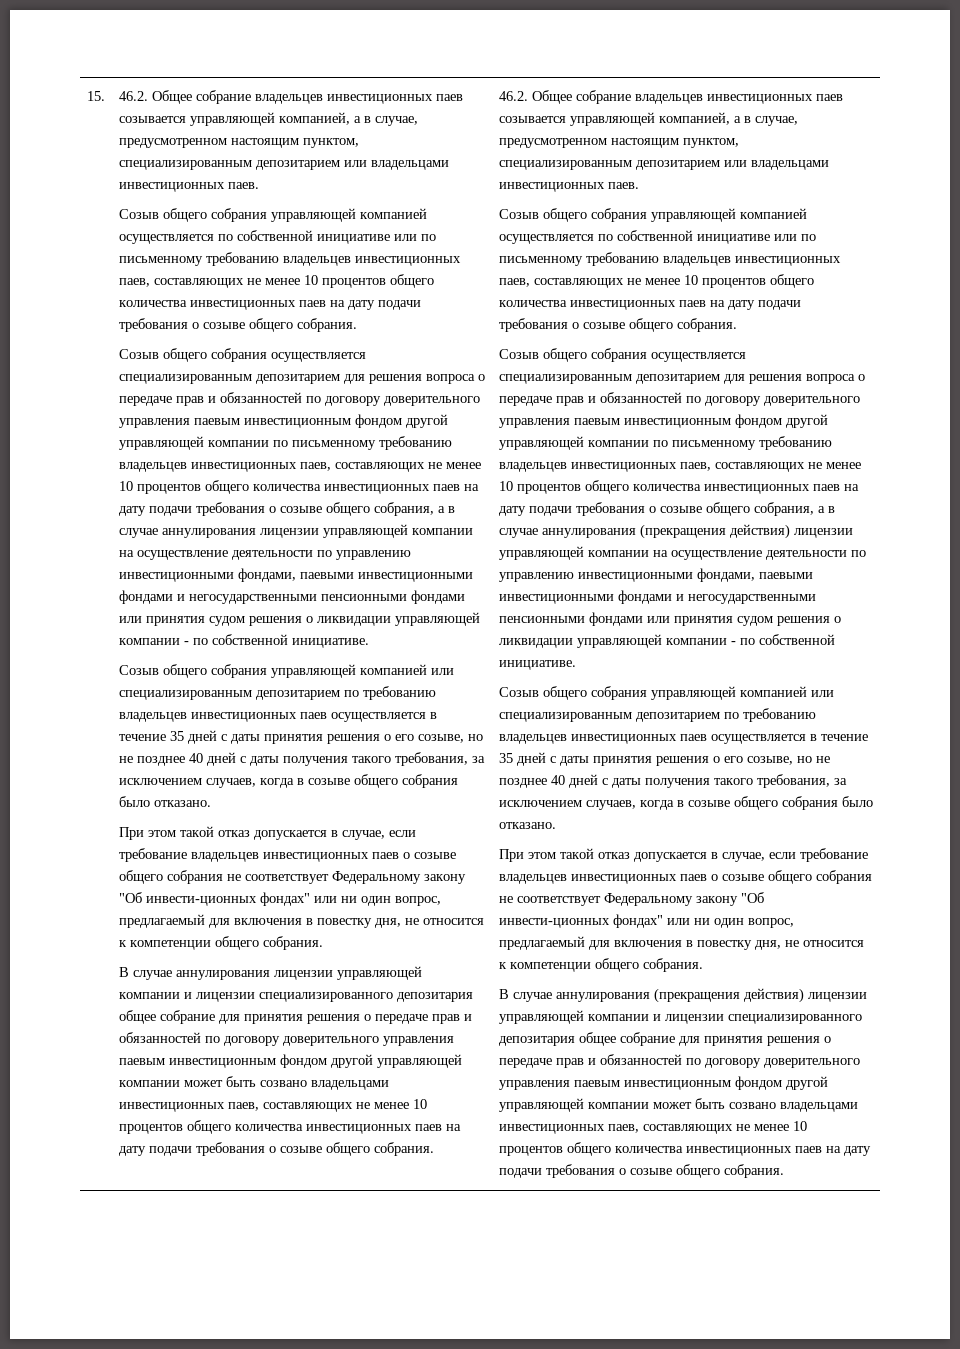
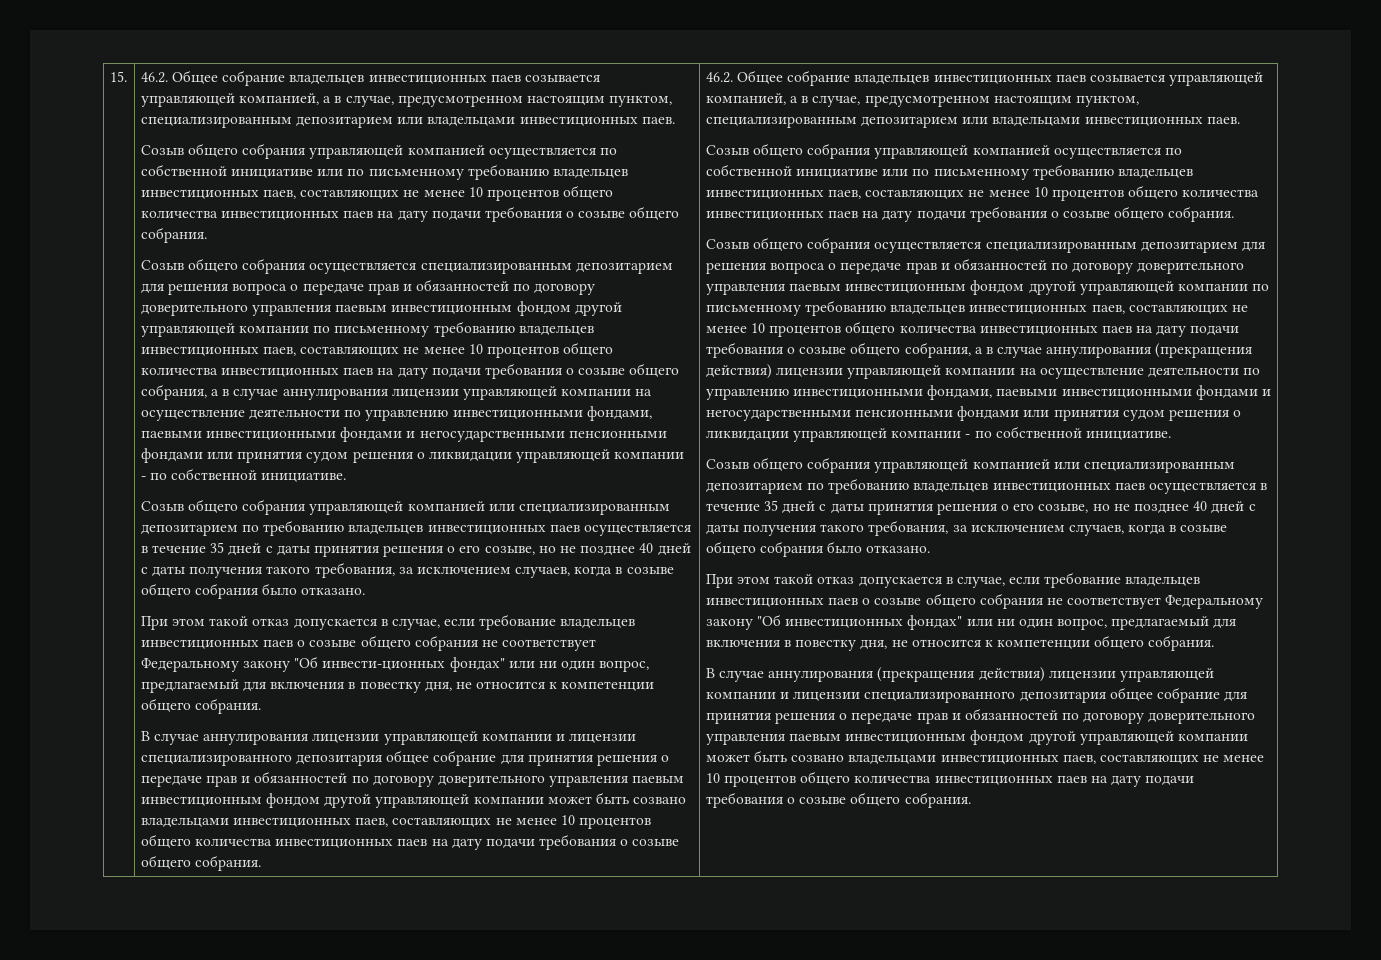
  Созыв общего собрания осуществляется специализированным депозитарием для решения вопроса о передаче прав и обязанностей по договору доверительного управления паевым инвестиционным фондом другой управляющей компании по письменному требованию владельцев инвестиционных паев, составляющих не менее 10 процентов общего количества инвестиционных паев на дату подачи требования о созыве общего собрания, а в случае аннулирования (прекращения действия) лицензии управляющей компании на осуществление деятельности по управлению инвестиционными фондами, паевыми инвестиционными фондами и негосударственными пенсионными фондами или принятия судом решения о ликвидации управляющей компании - по собственной инициативе.
  Созыв общего собрания управляющей компанией или специализированным депозитарием по требованию владельцев инвестиционных паев осуществляется в течение 35 дней с даты принятия решения о его созыве, но не позднее 40 дней с даты получения такого требования, за исключением случаев, когда в созыве общего собрания было отказано.
- При этом такой отказ допускается в случае, если требование владельцев инвестиционных паев о созыве общего собрания не соответствует Федеральному закону "Об инвести-ционных фондах" или ни один вопрос, предлагаемый для включения в повестку дня, не относится к компетенции общего собрания.
+ При этом такой отказ допускается в случае, если требование владельцев инвестиционных паев о созыве общего собрания не соответствует Федеральному закону "Об инвестиционных фондах" или ни один вопрос, предлагаемый для включения в повестку дня, не относится к компетенции общего собрания.

